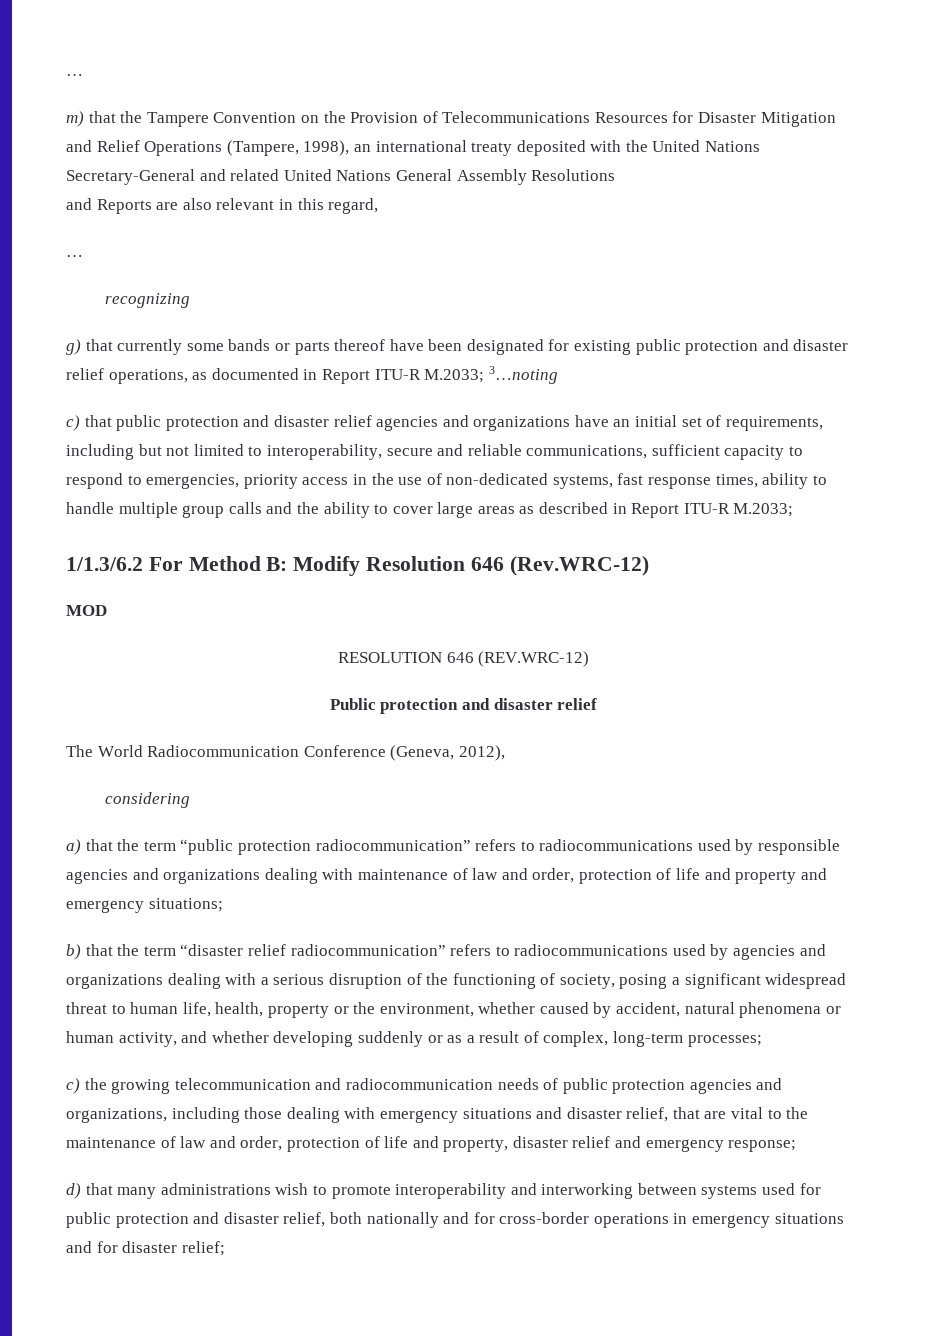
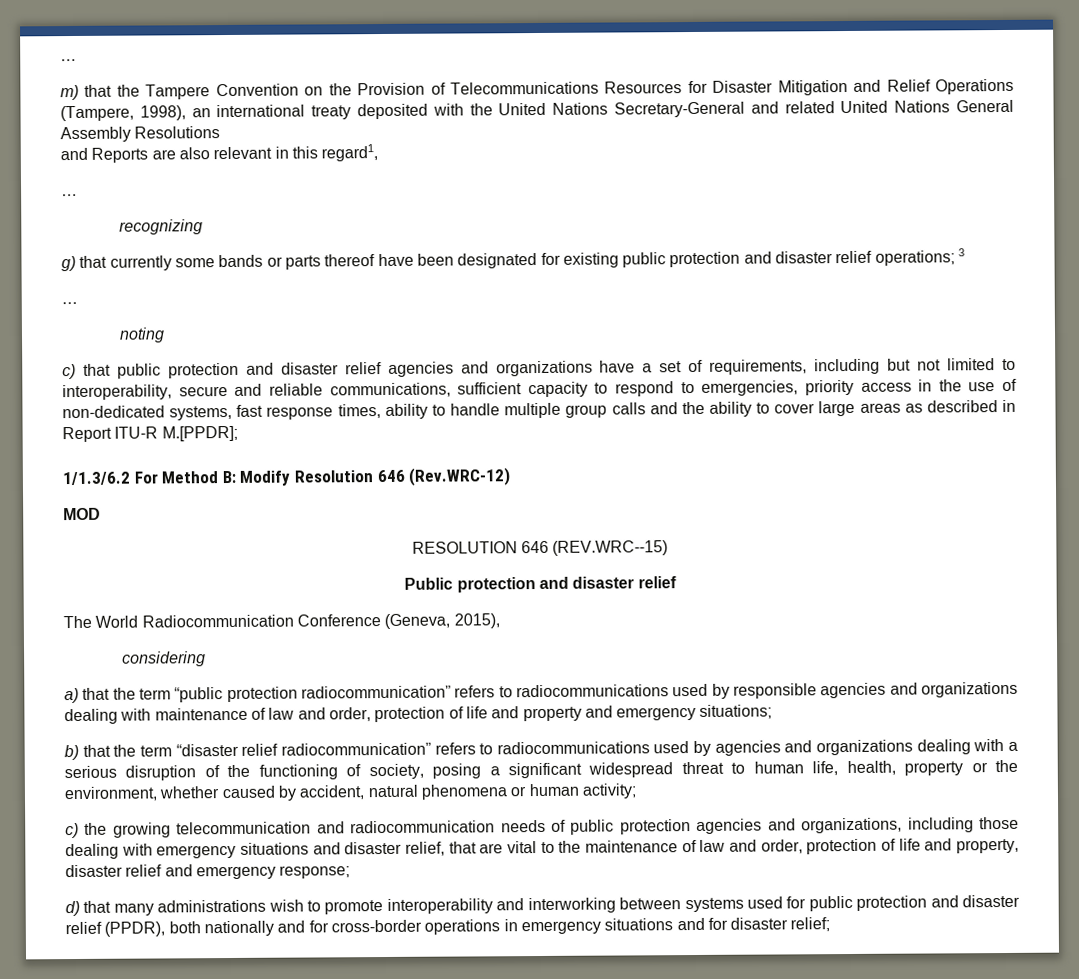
- and Reports are also relevant in this regard,
+ and Reports are also relevant in this regard1,
- g) that currently some bands or parts thereof have been designated for existing public protection and disaster relief operations, as documented in Report ITU-R M.2033; 3…noting
+ g) that currently some bands or parts thereof have been designated for existing public protection and disaster relief operations; 3
+ …
+ noting
- c) that public protection and disaster relief agencies and organizations have an initial set of requirements, including but not limited to interoperability, secure and reliable communications, sufficient capacity to respond to emergencies, priority access in the use of non-dedicated systems, fast response times, ability to handle multiple group calls and the ability to cover large areas as described in Report ITU-R M.2033;
+ c) that public protection and disaster relief agencies and organizations have a set of requirements, including but not limited to interoperability, secure and reliable communications, sufficient capacity to respond to emergencies, priority access in the use of non-dedicated systems, fast response times, ability to handle multiple group calls and the ability to cover large areas as described in Report ITU-R M.[PPDR];
- RESOLUTION 646 (REV.WRC-12)
+ RESOLUTION 646 (REV.WRC--15)
- The World Radiocommunication Conference (Geneva, 2012),
+ The World Radiocommunication Conference (Geneva, 2015),
- b) that the term “disaster relief radiocommunication” refers to radiocommunications used by agencies and organizations dealing with a serious disruption of the functioning of society, posing a significant widespread threat to human life, health, property or the environment, whether caused by accident, natural phenomena or human activity, and whether developing suddenly or as a result of complex, long-term processes;
+ b) that the term “disaster relief radiocommunication” refers to radiocommunications used by agencies and organizations dealing with a serious disruption of the functioning of society, posing a significant widespread threat to human life, health, property or the environment, whether caused by accident, natural phenomena or human activity;
- d) that many administrations wish to promote interoperability and interworking between systems used for public protection and disaster relief, both nationally and for cross-border operations in emergency situations and for disaster relief;
+ d) that many administrations wish to promote interoperability and interworking between systems used for public protection and disaster relief (PPDR), both nationally and for cross-border operations in emergency situations and for disaster relief;

